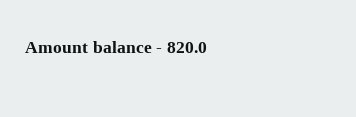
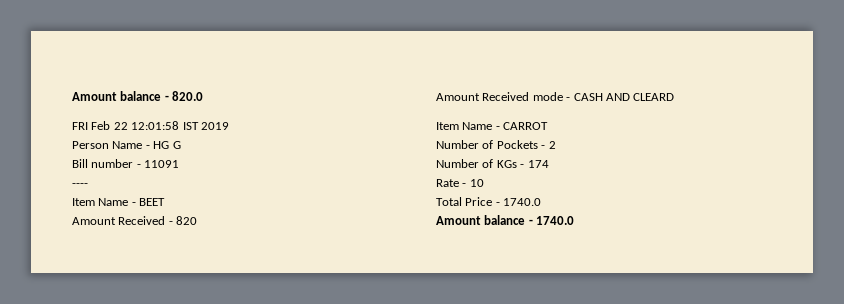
+ FRI Feb 22 12:01:58 IST 2019
+ Person Name - HG G
+ Bill number - 11091
+ ----
+ Item Name - BEET
+ Amount Received - 820
+ Amount Received mode - CASH AND CLEARD
+ Item Name - CARROT
+ Number of Pockets - 2
+ Number of KGs - 174
+ Rate - 10
+ Total Price - 1740.0
+ Amount balance - 1740.0

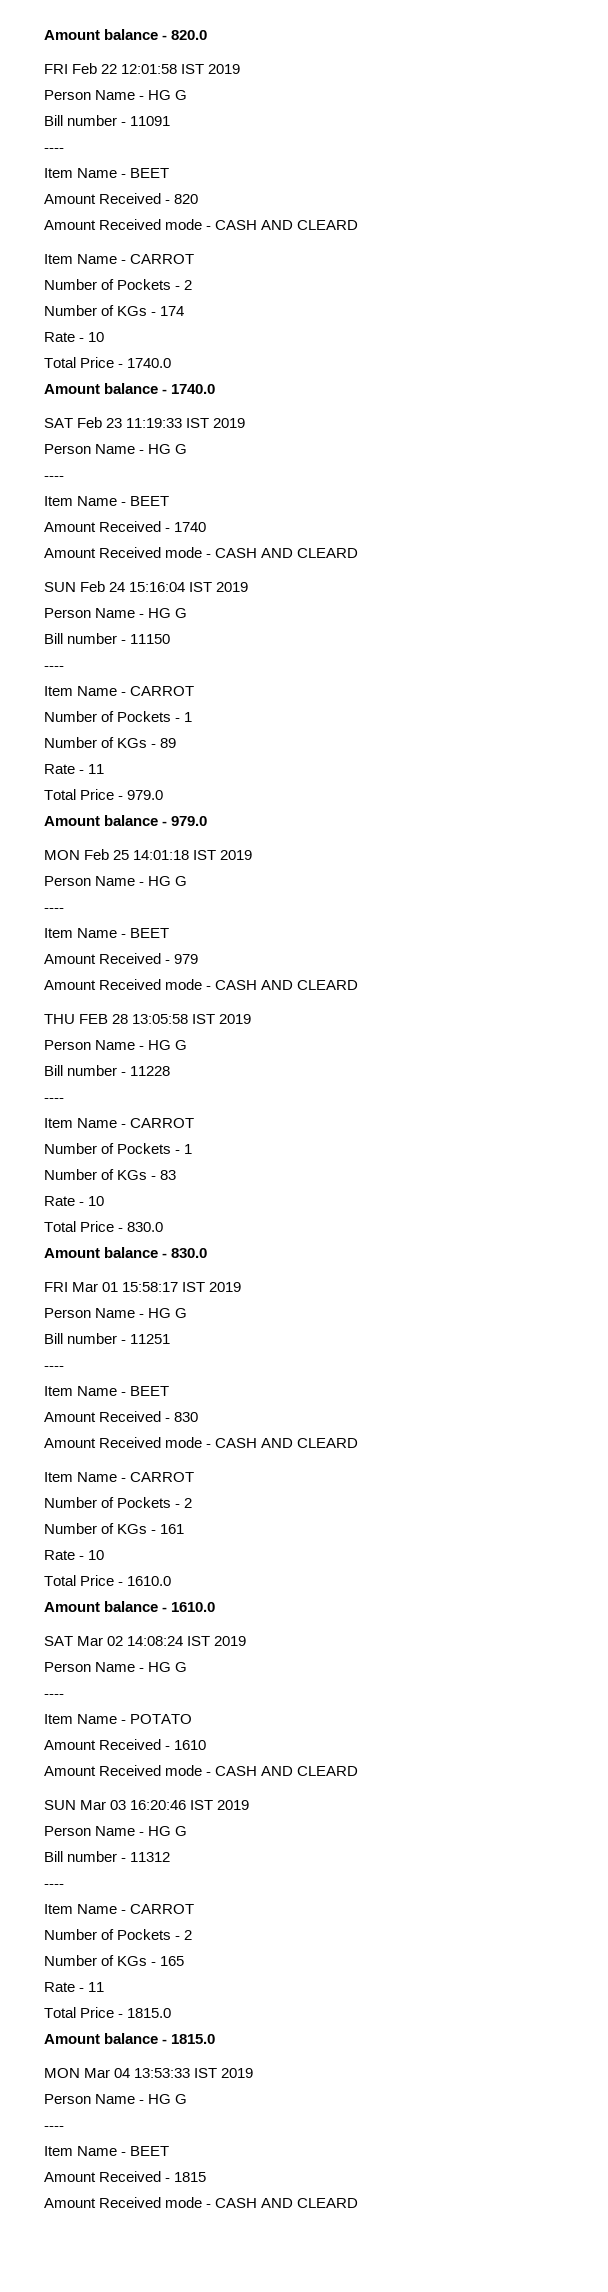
+ SAT Feb 23 11:19:33 IST 2019
+ Person Name - HG G
+ ----
+ Item Name - BEET
+ Amount Received - 1740
+ Amount Received mode - CASH AND CLEARD
+ SUN Feb 24 15:16:04 IST 2019
+ Person Name - HG G
+ Bill number - 11150
+ ----
+ Item Name - CARROT
+ Number of Pockets - 1
+ Number of KGs - 89
+ Rate - 11
+ Total Price - 979.0
+ Amount balance - 979.0
+ MON Feb 25 14:01:18 IST 2019
+ Person Name - HG G
+ ----
+ Item Name - BEET
+ Amount Received - 979
+ Amount Received mode - CASH AND CLEARD
+ THU FEB 28 13:05:58 IST 2019
+ Person Name - HG G
+ Bill number - 11228
+ ----
+ Item Name - CARROT
+ Number of Pockets - 1
+ Number of KGs - 83
+ Rate - 10
+ Total Price - 830.0
+ Amount balance - 830.0
+ FRI Mar 01 15:58:17 IST 2019
+ Person Name - HG G
+ Bill number - 11251
+ ----
+ Item Name - BEET
+ Amount Received - 830
+ Amount Received mode - CASH AND CLEARD
+ Item Name - CARROT
+ Number of Pockets - 2
+ Number of KGs - 161
+ Rate - 10
+ Total Price - 1610.0
+ Amount balance - 1610.0
+ SAT Mar 02 14:08:24 IST 2019
+ Person Name - HG G
+ ----
+ Item Name - POTATO
+ Amount Received - 1610
+ Amount Received mode - CASH AND CLEARD
+ SUN Mar 03 16:20:46 IST 2019
+ Person Name - HG G
+ Bill number - 11312
+ ----
+ Item Name - CARROT
+ Number of Pockets - 2
+ Number of KGs - 165
+ Rate - 11
+ Total Price - 1815.0
+ Amount balance - 1815.0
+ MON Mar 04 13:53:33 IST 2019
+ Person Name - HG G
+ ----
+ Item Name - BEET
+ Amount Received - 1815
+ Amount Received mode - CASH AND CLEARD

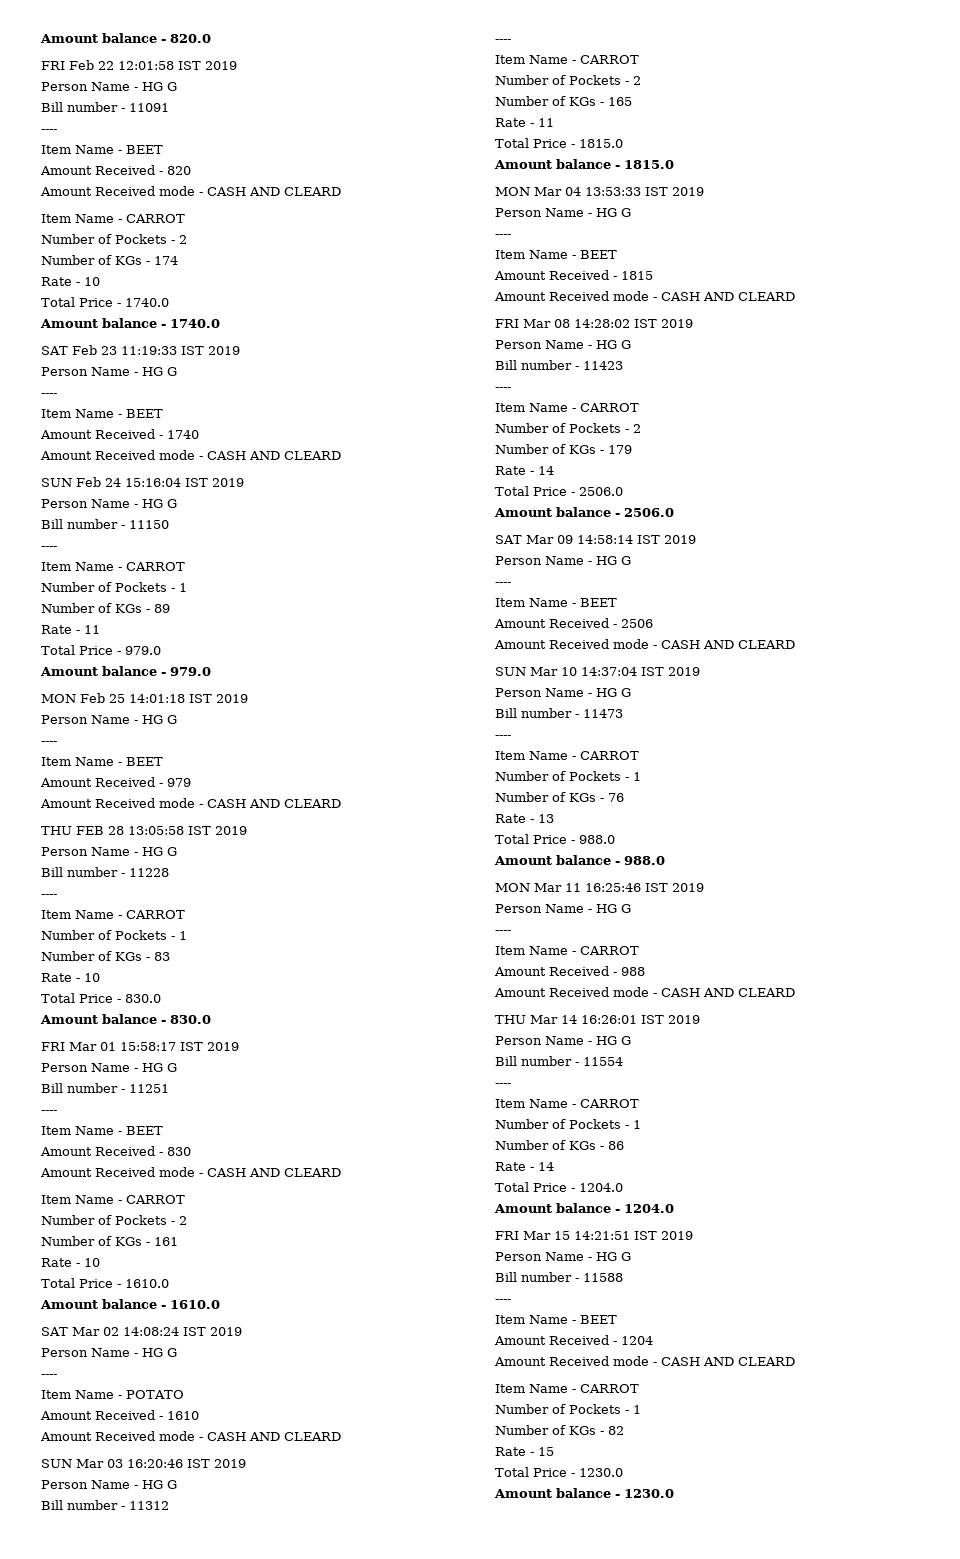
+ FRI Mar 08 14:28:02 IST 2019
+ Person Name - HG G
+ Bill number - 11423
+ ----
+ Item Name - CARROT
+ Number of Pockets - 2
+ Number of KGs - 179
+ Rate - 14
+ Total Price - 2506.0
+ Amount balance - 2506.0
+ SAT Mar 09 14:58:14 IST 2019
+ Person Name - HG G
+ ----
+ Item Name - BEET
+ Amount Received - 2506
+ Amount Received mode - CASH AND CLEARD
+ SUN Mar 10 14:37:04 IST 2019
+ Person Name - HG G
+ Bill number - 11473
+ ----
+ Item Name - CARROT
+ Number of Pockets - 1
+ Number of KGs - 76
+ Rate - 13
+ Total Price - 988.0
+ Amount balance - 988.0
+ MON Mar 11 16:25:46 IST 2019
+ Person Name - HG G
+ ----
+ Item Name - CARROT
+ Amount Received - 988
+ Amount Received mode - CASH AND CLEARD
+ THU Mar 14 16:26:01 IST 2019
+ Person Name - HG G
+ Bill number - 11554
+ ----
+ Item Name - CARROT
+ Number of Pockets - 1
+ Number of KGs - 86
+ Rate - 14
+ Total Price - 1204.0
+ Amount balance - 1204.0
+ FRI Mar 15 14:21:51 IST 2019
+ Person Name - HG G
+ Bill number - 11588
+ ----
+ Item Name - BEET
+ Amount Received - 1204
+ Amount Received mode - CASH AND CLEARD
+ Item Name - CARROT
+ Number of Pockets - 1
+ Number of KGs - 82
+ Rate - 15
+ Total Price - 1230.0
+ Amount balance - 1230.0

